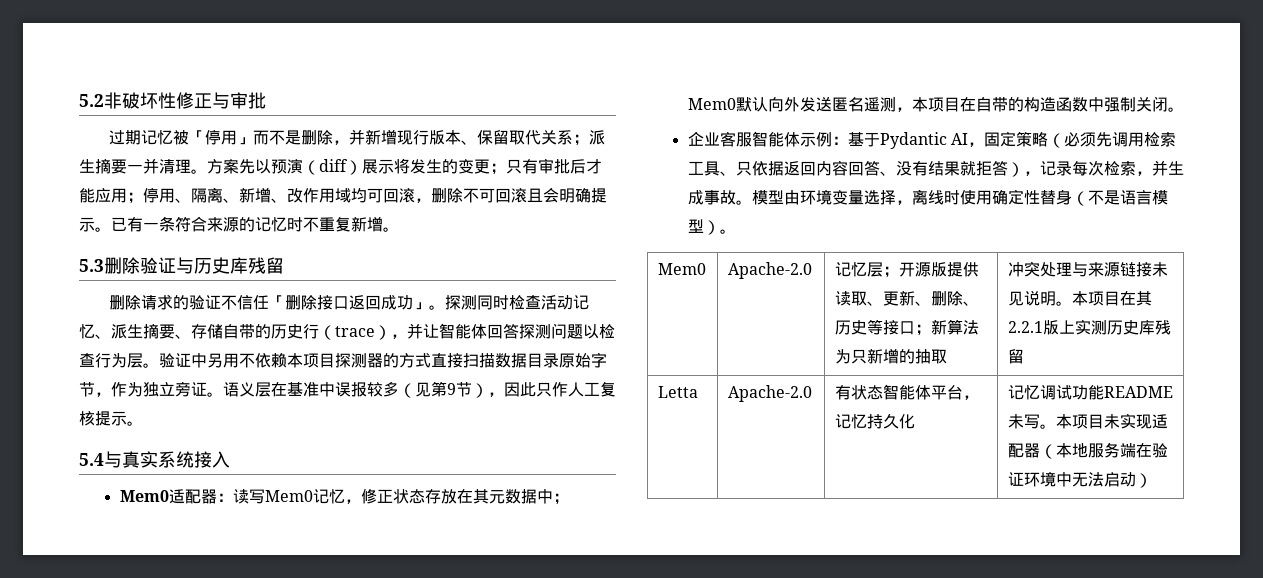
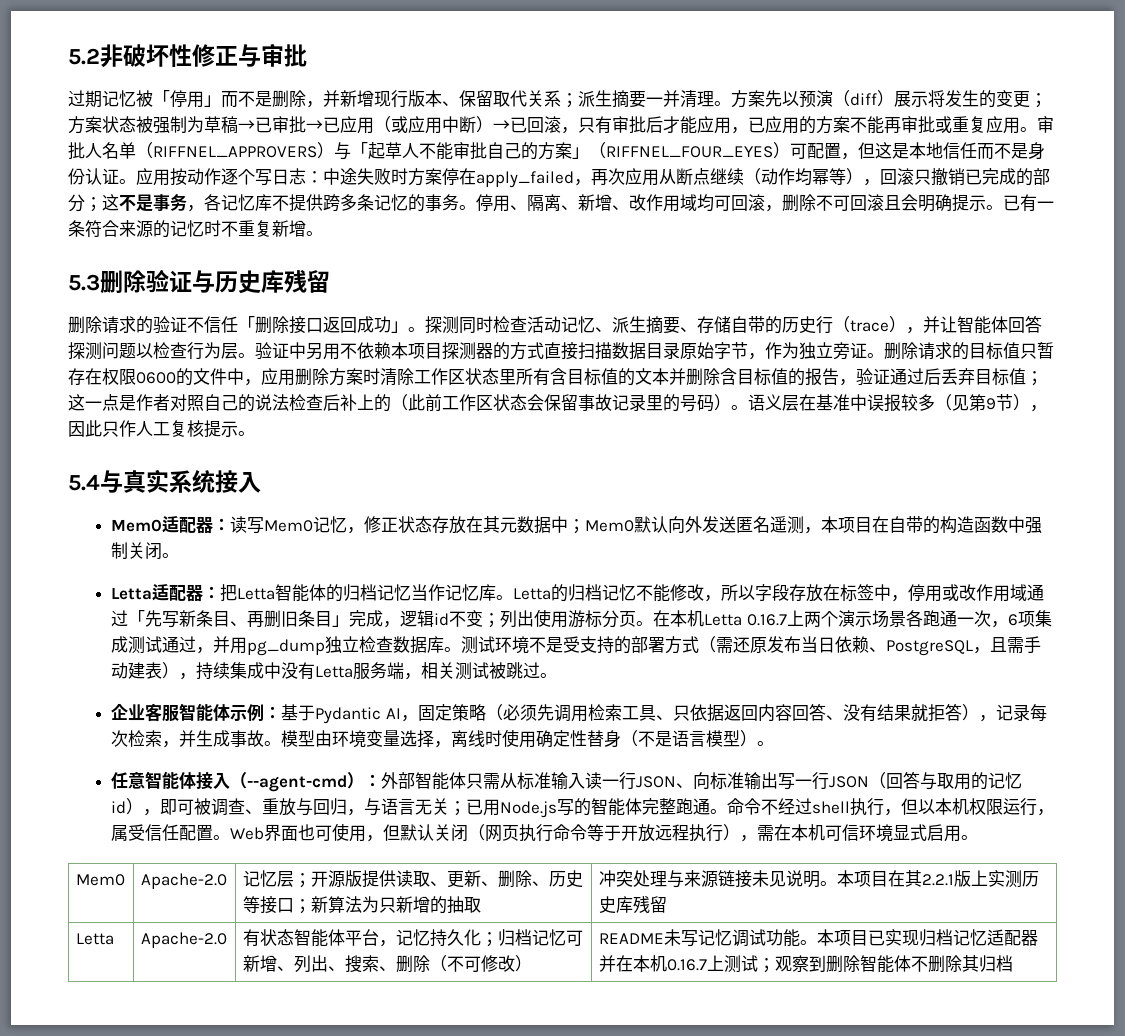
- 方案先以预演（diff）展示将发生的变更；只有审批后才能应用；停用、隔离、新增、改作用域均可回滚，删除不可回滚且会明确提示。
+ 方案先以预演（diff）展示将发生的变更；方案状态被强制为草稿→已审批→已应用（或应用中断）→已回滚，只有审批后才能应用，已应用的方案不能再审批或重复应用。审批人名单（RIFFNEL_APPROVERS）与「起草人不能审批自己的方案」（RIFFNEL_FOUR_EYES）可配置，但这是本地信任而不是身份认证。应用按动作逐个写日志：中途失败时方案停在apply_failed，再次应用从断点继续（动作均幂等），回滚只撤销已完成的部分；这不是事务，各记忆库不提供跨多条记忆的事务。停用、隔离、新增、改作用域均可回滚，删除不可回滚且会明确提示。
+ 删除请求的目标值只暂存在权限0600的文件中，应用删除方案时清除工作区状态里所有含目标值的文本并删除含目标值的报告，验证通过后丢弃目标值；这一点是作者对照自己的说法检查后补上的（此前工作区状态会保留事故记录里的号码）。
+ Letta适配器：把Letta智能体的归档记忆当作记忆库。Letta的归档记忆不能修改，所以字段存放在标签中，停用或改作用域通过「先写新条目、再删旧条目」完成，逻辑id不变；列出使用游标分页。在本机Letta 0.16.7上两个演示场景各跑通一次，6项集成测试通过，并用pg_dump独立检查数据库。测试环境不是受支持的部署方式（需还原发布当日依赖、PostgreSQL，且需手动建表），持续集成中没有Letta服务端，相关测试被跳过。
+ 任意智能体接入（--agent-cmd）：外部智能体只需从标准输入读一行JSON、向标准输出写一行JSON（回答与取用的记忆id），即可被调查、重放与回归，与语言无关；已用Node.js写的智能体完整跑通。命令不经过shell执行，但以本机权限运行，属受信任配置。Web界面也可使用，但默认关闭（网页执行命令等于开放远程执行），需在本机可信环境显式启用。
- 有状态智能体平台，记忆持久化 | 记忆调试功能README未写。本项目未实现适配器（本地服务端在验证环境中无法启动）
+ 有状态智能体平台，记忆持久化；归档记忆可新增、列出、搜索、删除（不可修改） | README未写记忆调试功能。本项目已实现归档记忆适配器并在本机0.16.7上测试；观察到删除智能体不删除其归档

